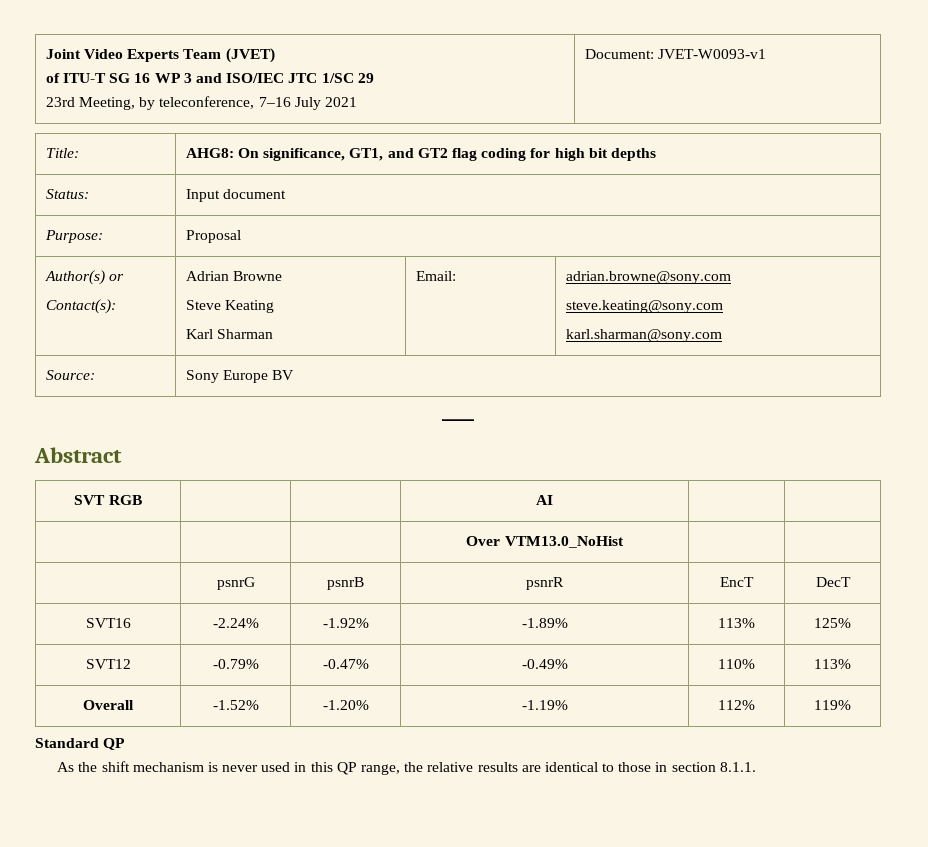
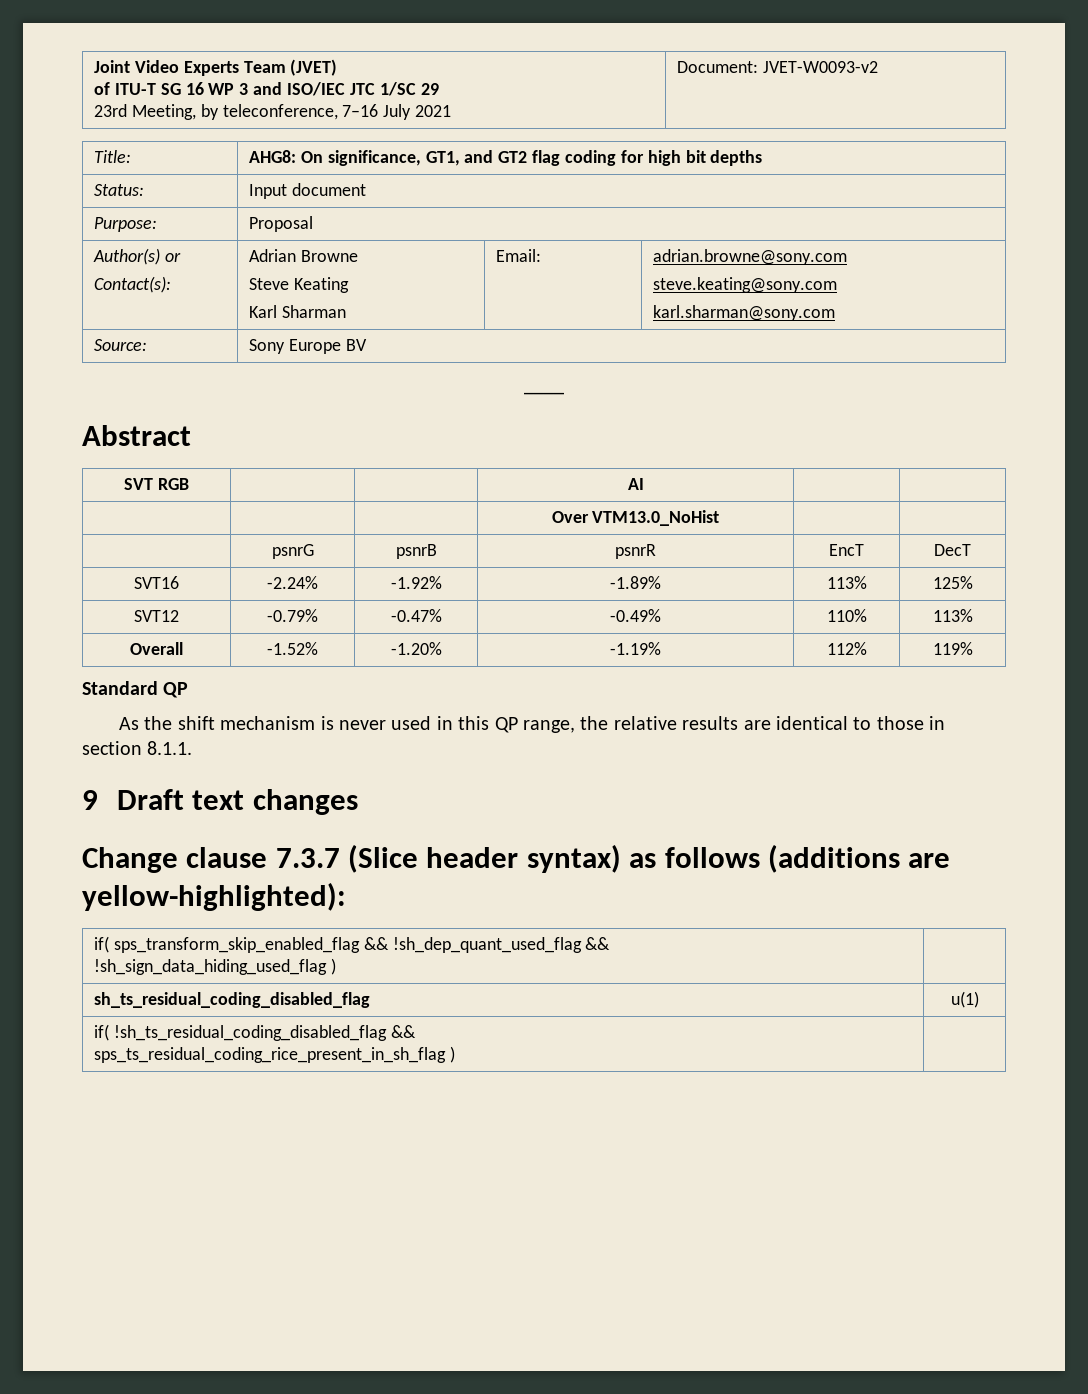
  Joint Video Experts Team (JVET)
  of ITU-T SG 16 WP 3 and ISO/IEC JTC 1/SC 29
- 23rd Meeting, by teleconference, 7–16 July 2021 | Document: JVET-W0093-v1
+ 23rd Meeting, by teleconference, 7–16 July 2021 | Document: JVET-W0093-v2
+ 9 Draft text changes
+ Change clause 7.3.7 (Slice header syntax) as follows (additions are yellow-highlighted):
+ if( sps_transform_skip_enabled_flag && !sh_dep_quant_used_flag &&
+ !sh_sign_data_hiding_used_flag ) |
+ sh_ts_residual_coding_disabled_flag | u(1)
+ if( !sh_ts_residual_coding_disabled_flag &&
+ sps_ts_residual_coding_rice_present_in_sh_flag ) |

